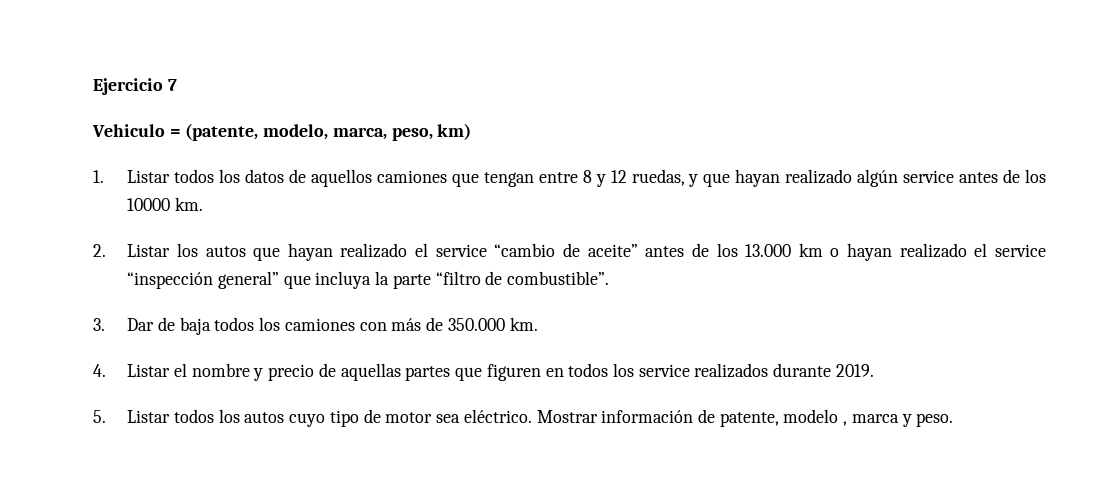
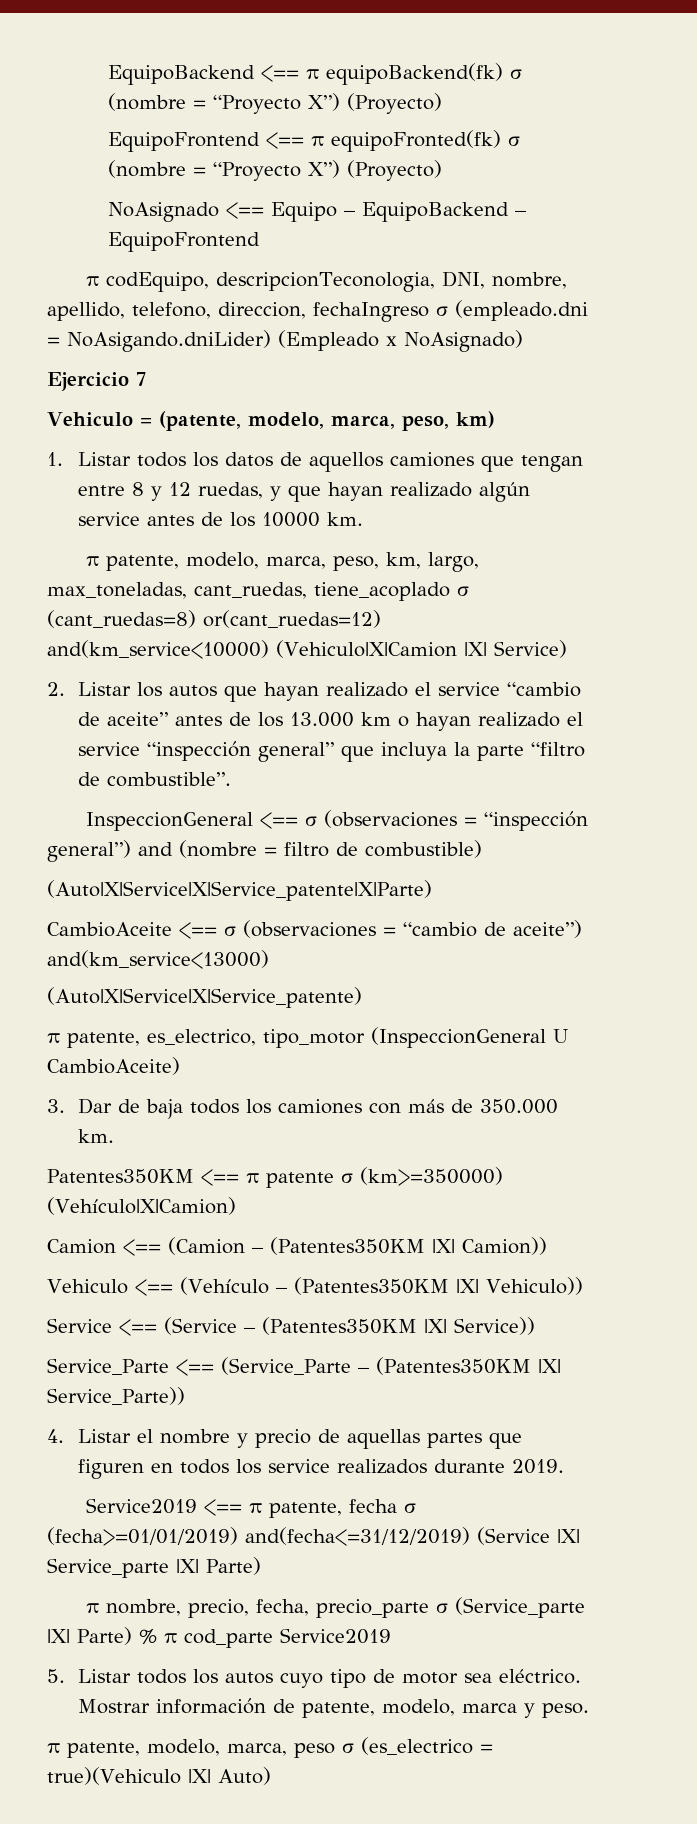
+ EquipoBackend <== π equipoBackend(fk) σ (nombre = “Proyecto X”) (Proyecto)
+ EquipoFrontend <== π equipoFronted(fk) σ (nombre = “Proyecto X”) (Proyecto)
+ NoAsignado <== Equipo – EquipoBackend – EquipoFrontend
+ π codEquipo, descripcionTeconologia, DNI, nombre, apellido, telefono, direccion, fechaIngreso σ (empleado.dni = NoAsigando.dniLider) (Empleado x NoAsignado)
+ π patente, modelo, marca, peso, km, largo, max_toneladas, cant_ruedas, tiene_acoplado σ (cant_ruedas=8) or(cant_ruedas=12) and(km_service<10000) (Vehiculo|X|Camion |X| Service)
+ InspeccionGeneral <== σ (observaciones = “inspección general”) and (nombre = filtro de combustible)
+ (Auto|X|Service|X|Service_patente|X|Parte)
+ CambioAceite <== σ (observaciones = “cambio de aceite”) and(km_service<13000)
+ (Auto|X|Service|X|Service_patente)
+ π patente, es_electrico, tipo_motor (InspeccionGeneral U CambioAceite)
+ Patentes350KM <== π patente σ (km>=350000) (Vehículo|X|Camion)
+ Camion <== (Camion – (Patentes350KM |X| Camion))
+ Vehiculo <== (Vehículo – (Patentes350KM |X| Vehiculo))
+ Service <== (Service – (Patentes350KM |X| Service))
+ Service_Parte <== (Service_Parte – (Patentes350KM |X| Service_Parte))
+ Service2019 <== π patente, fecha σ (fecha>=01/01/2019) and(fecha<=31/12/2019) (Service |X| Service_parte |X| Parte)
+ π nombre, precio, fecha, precio_parte σ (Service_parte |X| Parte) % π cod_parte Service2019
- Mostrar información de patente, modelo , marca y peso.
+ Mostrar información de patente, modelo, marca y peso.
+ π patente, modelo, marca, peso σ (es_electrico = true)(Vehiculo |X| Auto)

